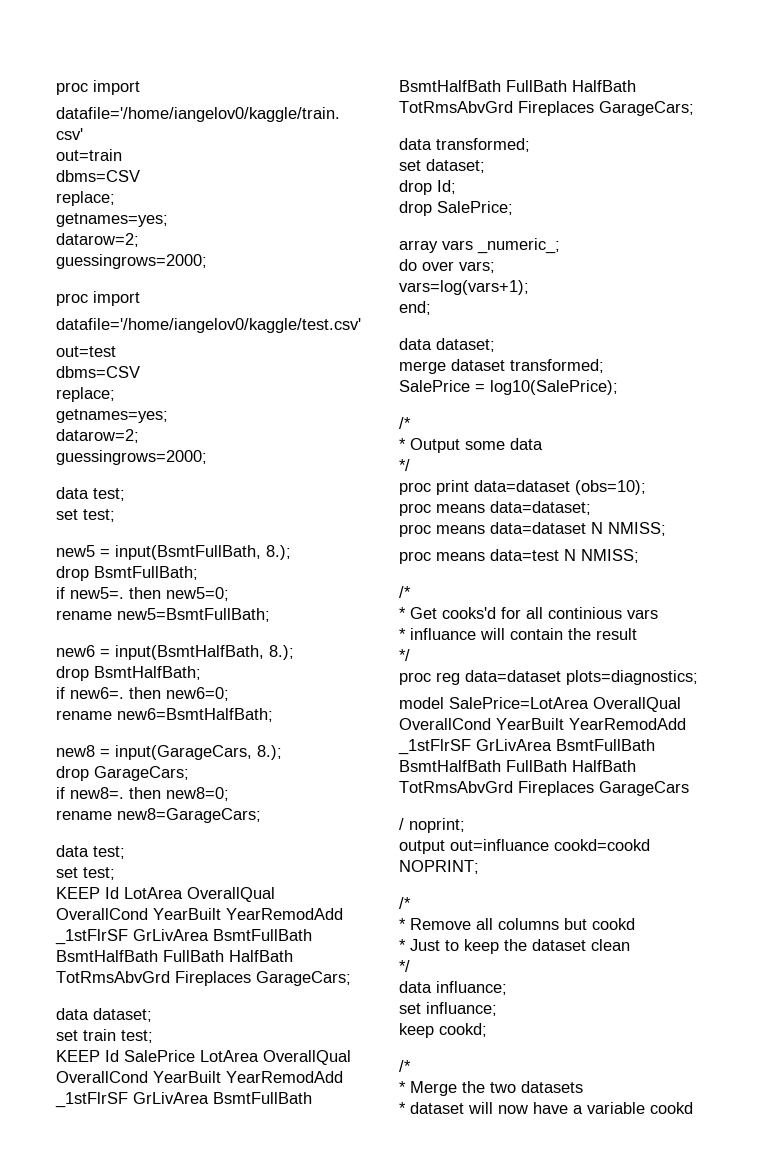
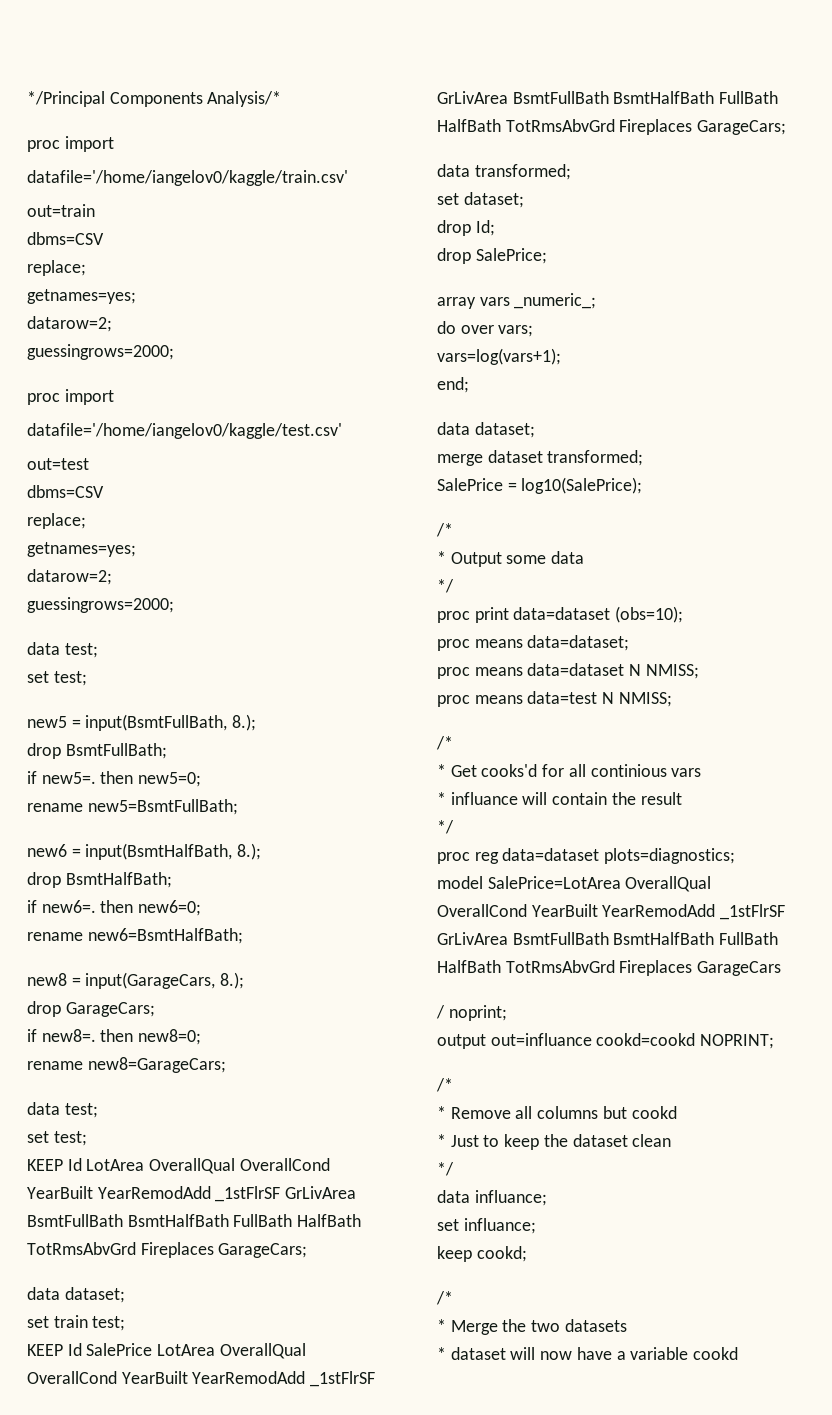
+ */Principal Components Analysis/*

